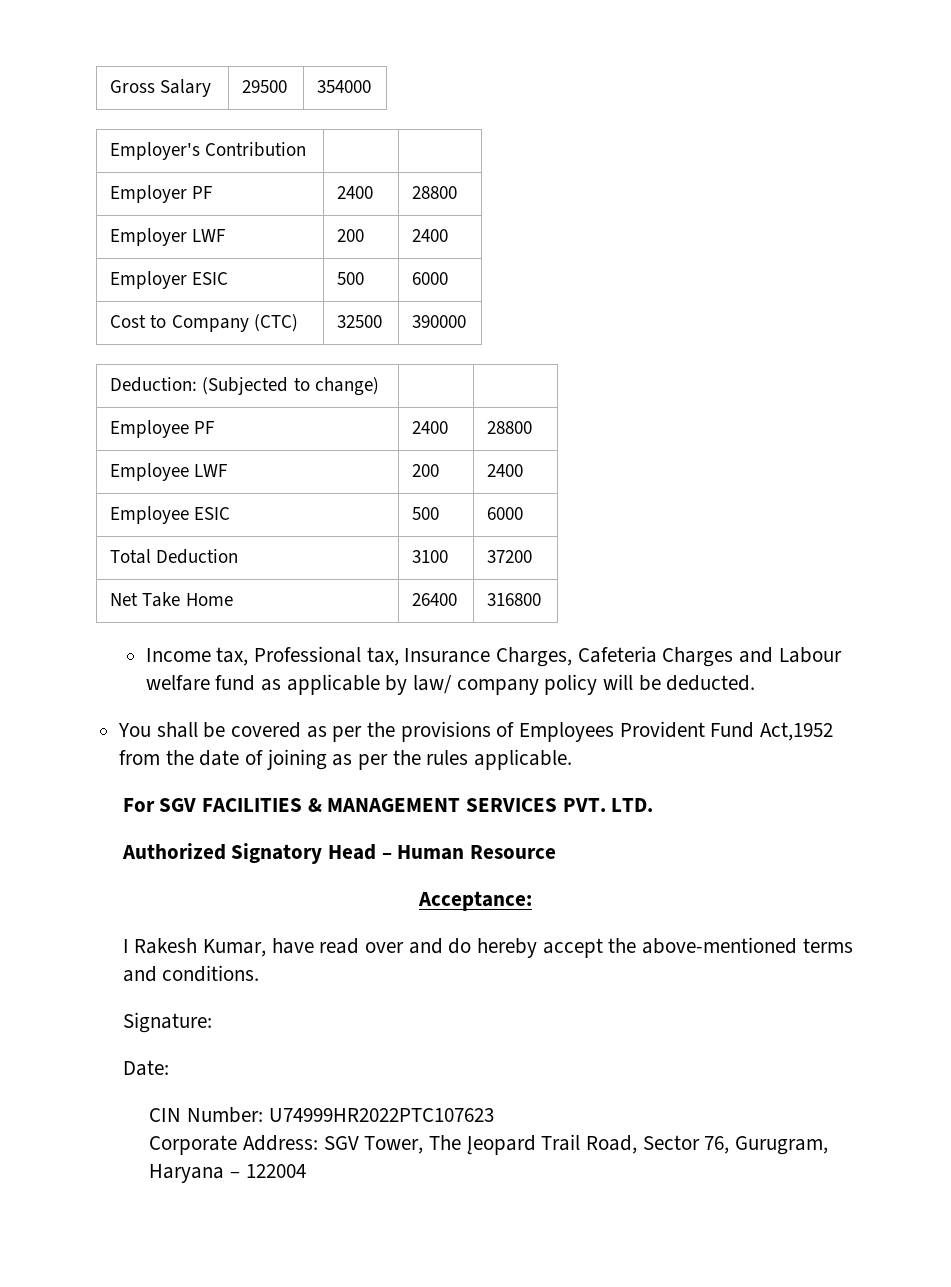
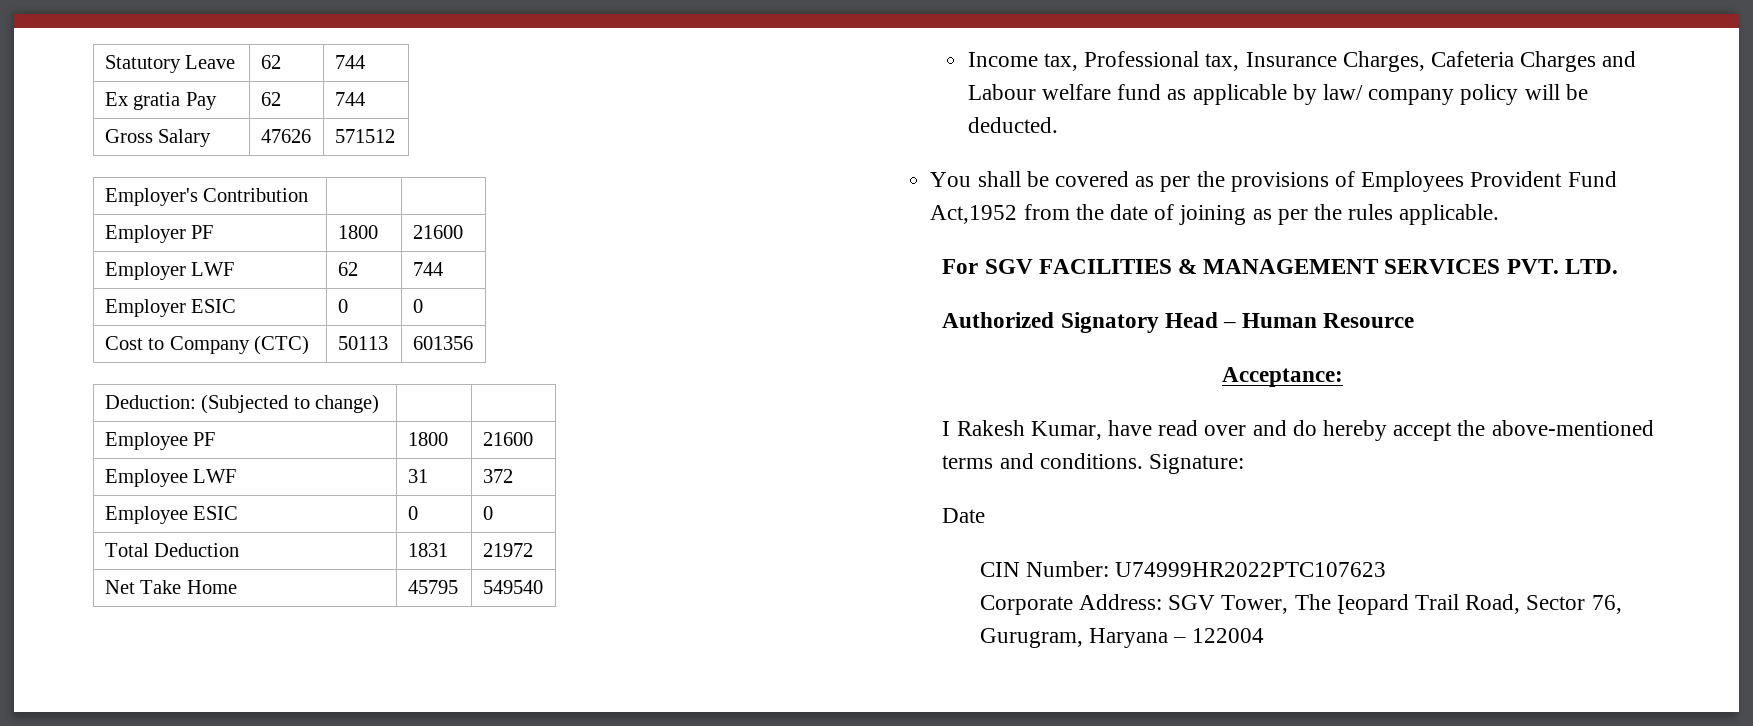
+ Statutory Leave | 62 | 744
+ Ex gratia Pay | 62 | 744
- Gross Salary | 29500 | 354000
+ Gross Salary | 47626 | 571512
- Employer PF | 2400 | 28800
+ Employer PF | 1800 | 21600
- Employer LWF | 200 | 2400
+ Employer LWF | 62 | 744
- Employer ESIC | 500 | 6000
+ Employer ESIC | 0 | 0
- Cost to Company (CTC) | 32500 | 390000
+ Cost to Company (CTC) | 50113 | 601356
- Employee PF | 2400 | 28800
+ Employee PF | 1800 | 21600
- Employee LWF | 200 | 2400
+ Employee LWF | 31 | 372
- Employee ESIC | 500 | 6000
+ Employee ESIC | 0 | 0
- Total Deduction | 3100 | 37200
+ Total Deduction | 1831 | 21972
- Net Take Home | 26400 | 316800
+ Net Take Home | 45795 | 549540
- I Rakesh Kumar, have read over and do hereby accept the above-mentioned terms and conditions.
- Signature:
+ I Rakesh Kumar, have read over and do hereby accept the above-mentioned terms and conditions. Signature:
- Date:
+ Date

